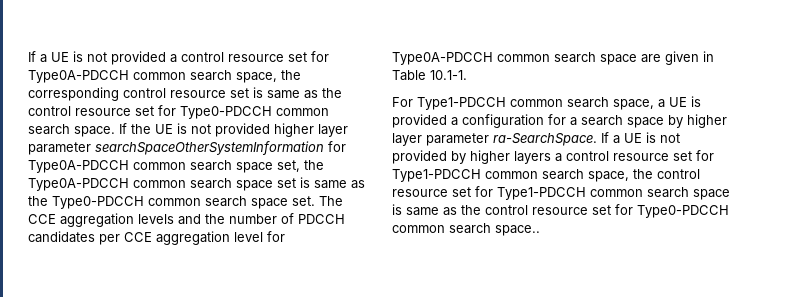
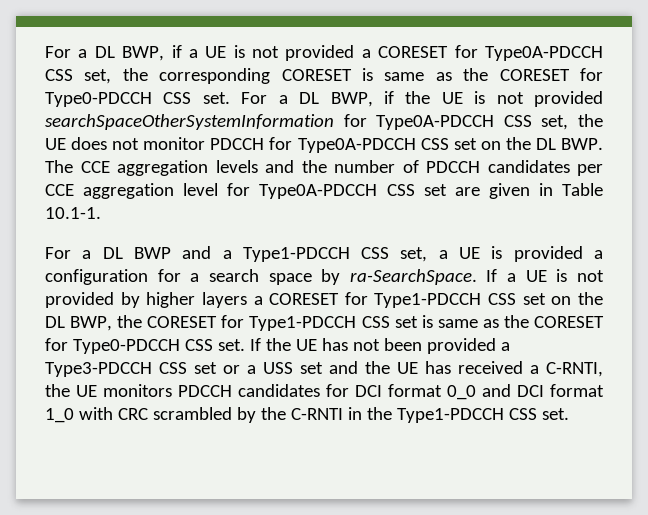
- If a UE is not provided a control resource set for Type0A-PDCCH common search space, the corresponding control resource set is same as the control resource set for Type0-PDCCH common search space. If the UE is not provided higher layer parameter searchSpaceOtherSystemInformation for Type0A-PDCCH common search space set, the Type0A-PDCCH common search space set is same as the Type0-PDCCH common search space set. The CCE aggregation levels and the number of PDCCH candidates per CCE aggregation level for Type0A-PDCCH common search space are given in Table 10.1-1.
+ For a DL BWP, if a UE is not provided a CORESET for Type0A-PDCCH CSS set, the corresponding CORESET is same as the CORESET for Type0-PDCCH CSS set. For a DL BWP, if the UE is not provided searchSpaceOtherSystemInformation for Type0A-PDCCH CSS set, the UE does not monitor PDCCH for Type0A-PDCCH CSS set on the DL BWP. The CCE aggregation levels and the number of PDCCH candidates per CCE aggregation level for Type0A-PDCCH CSS set are given in Table 10.1-1.
- For Type1-PDCCH common search space, a UE is provided a configuration for a search space by higher layer parameter ra-SearchSpace.
+ For a DL BWP and a Type1-PDCCH CSS set, a UE is provided a configuration for a search space by ra-SearchSpace.
- If a UE is not provided by higher layers a control resource set for Type1-PDCCH common search space, the control resource set for Type1-PDCCH common search space is same as the control resource set for Type0-PDCCH common search space..
+ If a UE is not provided by higher layers a CORESET for Type1-PDCCH CSS set on the DL BWP, the CORESET for Type1-PDCCH CSS set is same as the CORESET for Type0-PDCCH CSS set. If the UE has not been provided a Type3-PDCCH CSS set or a USS set and the UE has received a C-RNTI, the UE monitors PDCCH candidates for DCI format 0_0 and DCI format 1_0 with CRC scrambled by the C-RNTI in the Type1-PDCCH CSS set.

